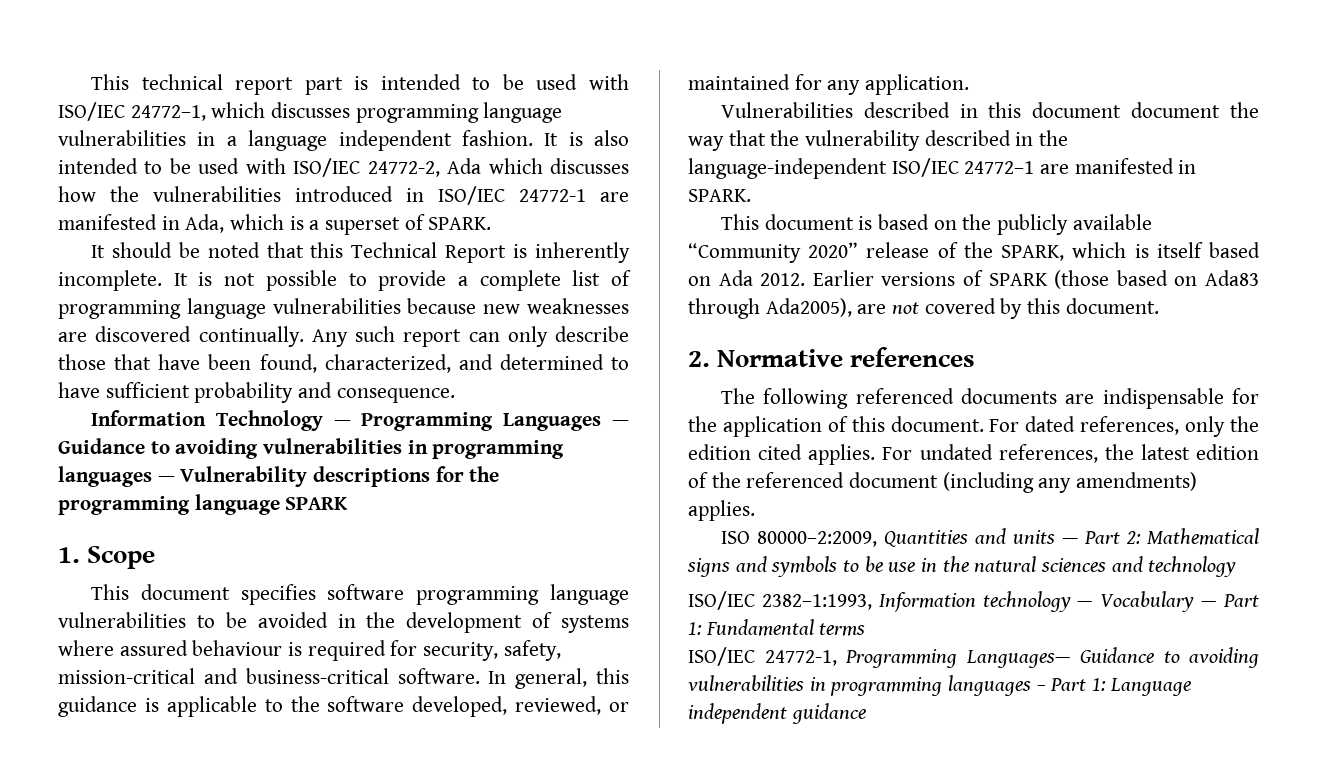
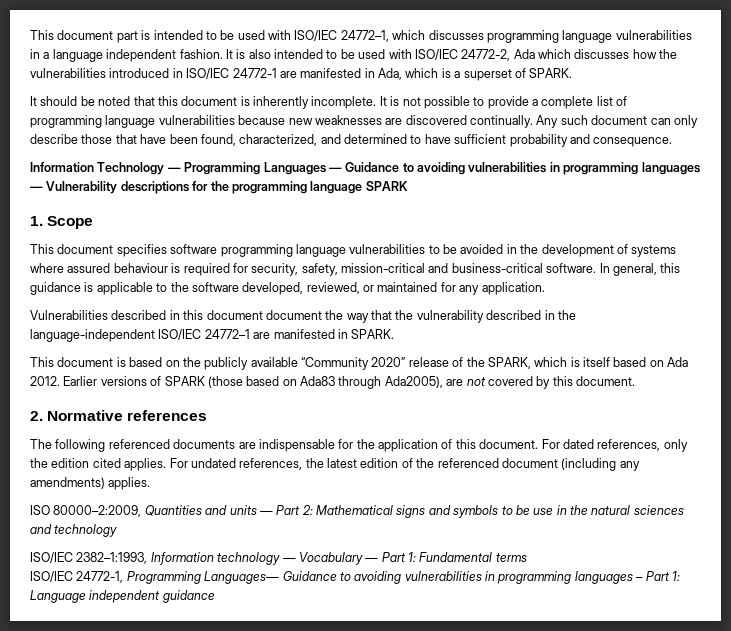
- This technical report part is intended to be used with ISO/IEC 24772–1, which discusses programming language vulnerabilities in a language independent fashion.
+ This document part is intended to be used with ISO/IEC 24772–1, which discusses programming language vulnerabilities in a language independent fashion.
- It should be noted that this Technical Report is inherently incomplete.
+ It should be noted that this document is inherently incomplete.
- Any such report can only describe those that have been found, characterized, and determined to have sufficient probability and consequence.
+ Any such document can only describe those that have been found, characterized, and determined to have sufficient probability and consequence.

